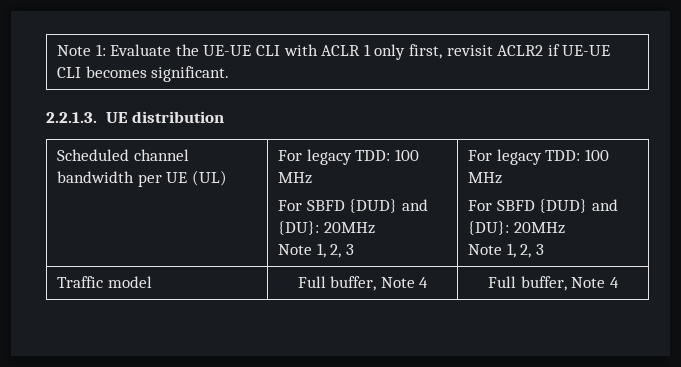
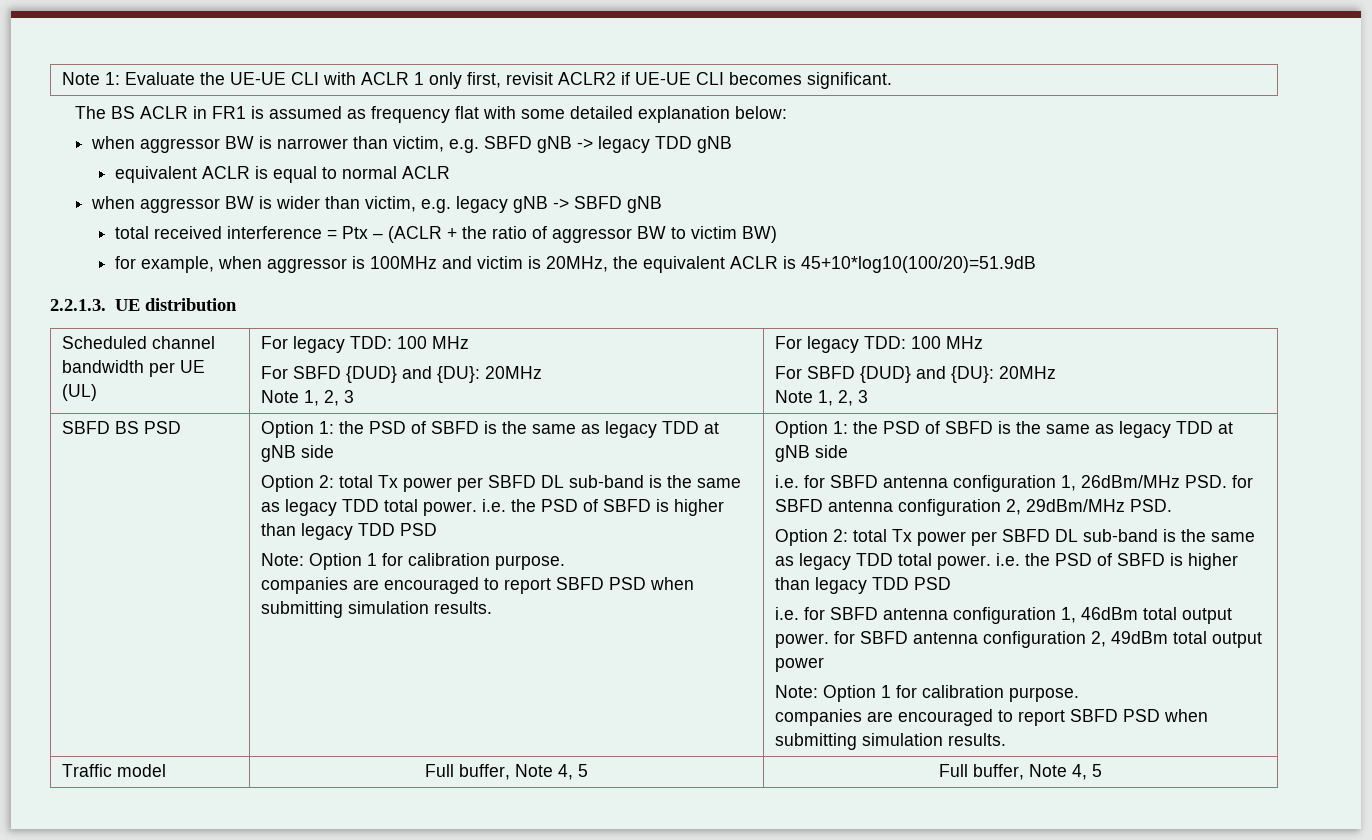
+ The BS ACLR in FR1 is assumed as frequency flat with some detailed explanation below:
+ when aggressor BW is narrower than victim, e.g. SBFD gNB -> legacy TDD gNB
+ equivalent ACLR is equal to normal ACLR
+ when aggressor BW is wider than victim, e.g. legacy gNB -> SBFD gNB
+ total received interference = Ptx – (ACLR + the ratio of aggressor BW to victim BW)
+ for example, when aggressor is 100MHz and victim is 20MHz, the equivalent ACLR is 45+10*log10(100/20)=51.9dB
+ SBFD BS PSD | Option 1: the PSD of SBFD is the same as legacy TDD at gNB side
+ Option 2: total Tx power per SBFD DL sub-band is the same as legacy TDD total power. i.e. the PSD of SBFD is higher than legacy TDD PSD
+ Note: Option 1 for calibration purpose.
+ companies are encouraged to report SBFD PSD when submitting simulation results. | Option 1: the PSD of SBFD is the same as legacy TDD at gNB side
+ i.e. for SBFD antenna configuration 1, 26dBm/MHz PSD. for SBFD antenna configuration 2, 29dBm/MHz PSD.
+ Option 2: total Tx power per SBFD DL sub-band is the same as legacy TDD total power. i.e. the PSD of SBFD is higher than legacy TDD PSD
+ i.e. for SBFD antenna configuration 1, 46dBm total output power. for SBFD antenna configuration 2, 49dBm total output power
+ Note: Option 1 for calibration purpose.
+ companies are encouraged to report SBFD PSD when submitting simulation results.
- Traffic model | Full buffer, Note 4 | Full buffer, Note 4
+ Traffic model | Full buffer, Note 4, 5 | Full buffer, Note 4, 5

